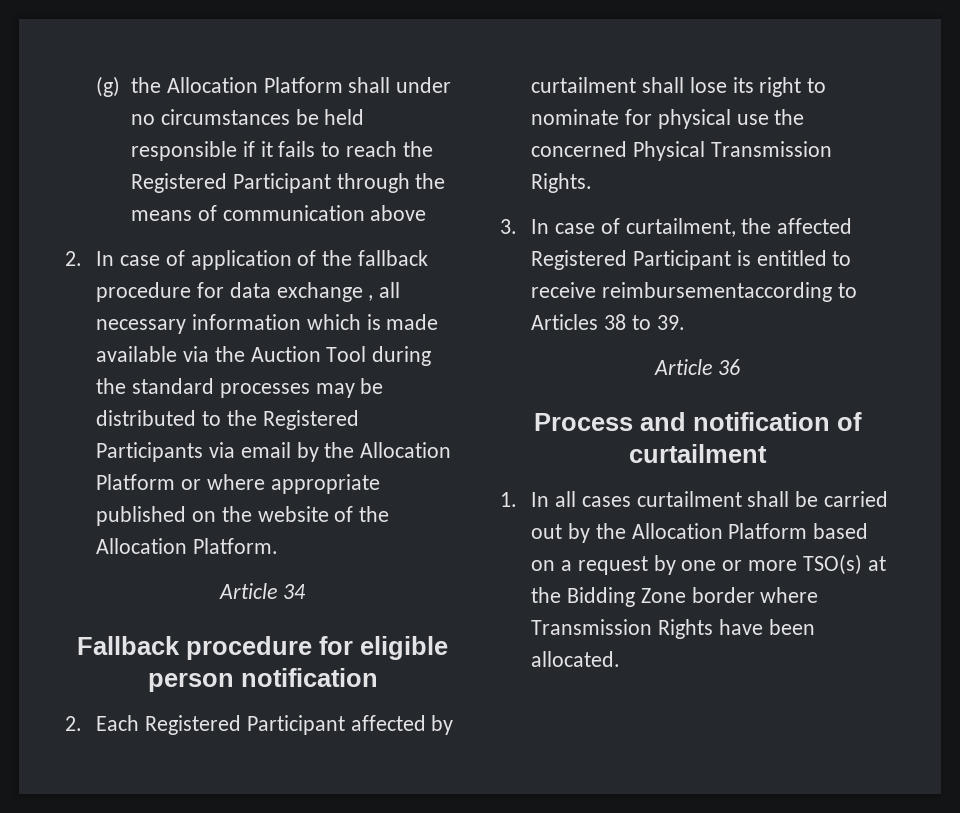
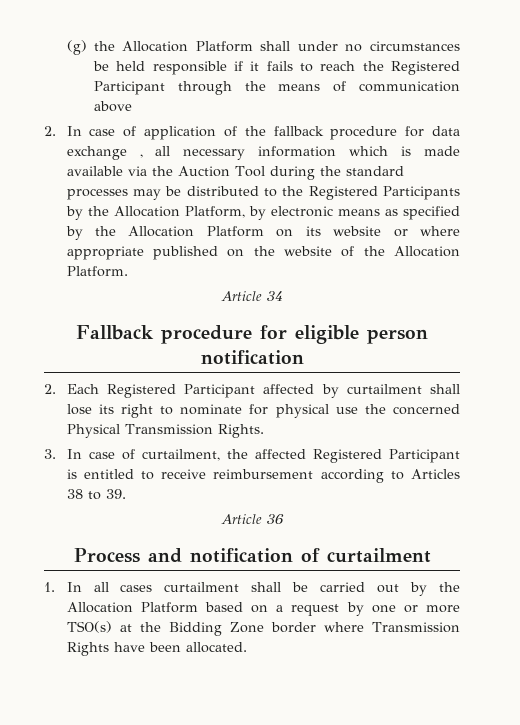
- 2. In case of application of the fallback procedure for data exchange , all necessary information which is made available via the Auction Tool during the standard processes may be distributed to the Registered Participants via email by the Allocation Platform or where appropriate published on the website of the Allocation Platform.
+ 2. In case of application of the fallback procedure for data exchange , all necessary information which is made available via the Auction Tool during the standard processes may be distributed to the Registered Participants by the Allocation Platform, by electronic means as specified by the Allocation Platform on its website or where appropriate published on the website of the Allocation Platform.
- 3. In case of curtailment, the affected Registered Participant is entitled to receive reimbursementaccording to Articles 38 to 39.
+ 3. In case of curtailment, the affected Registered Participant is entitled to receive reimbursement according to Articles 38 to 39.

